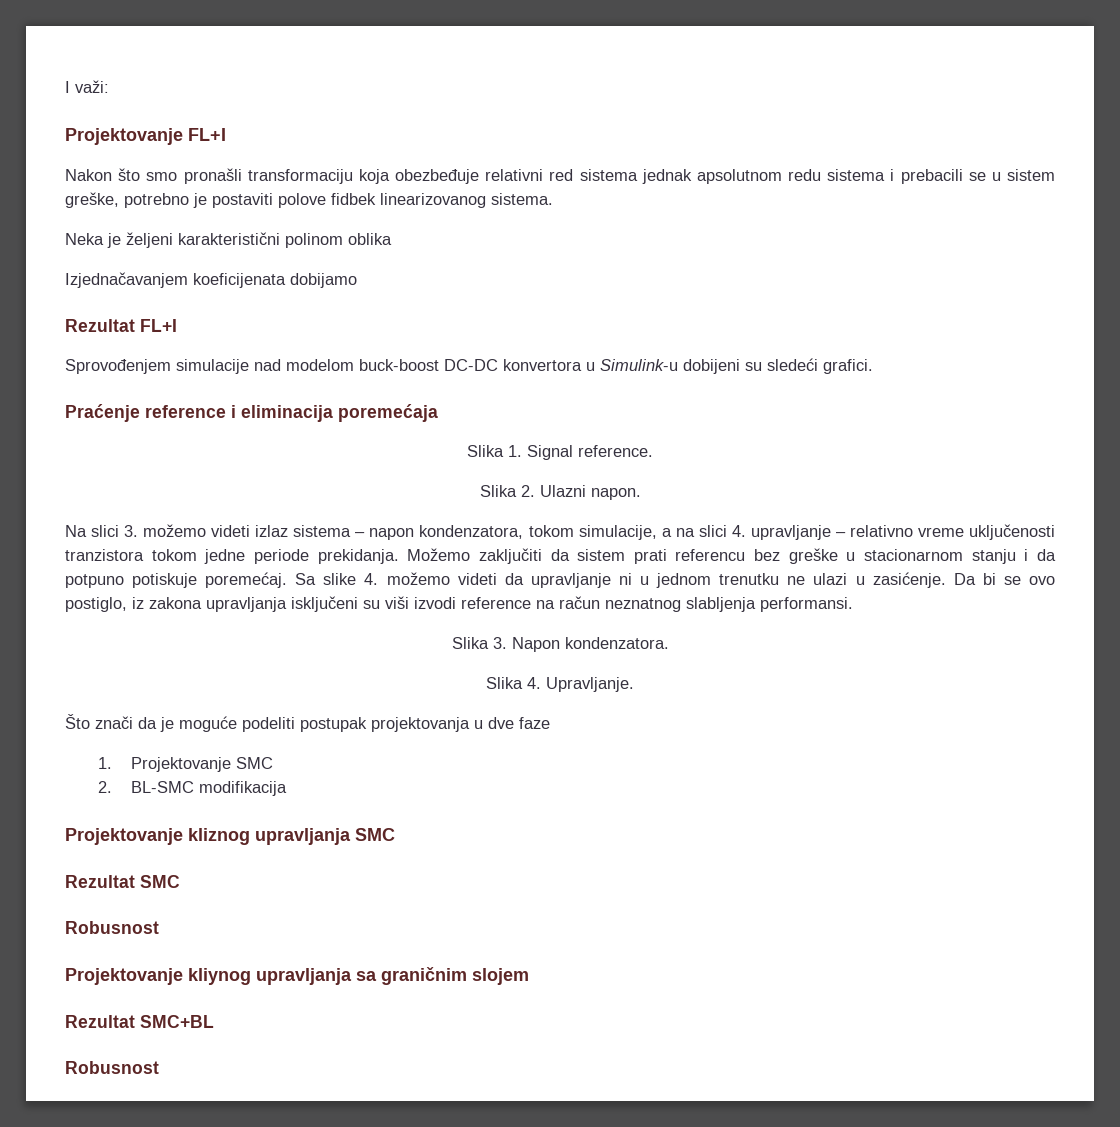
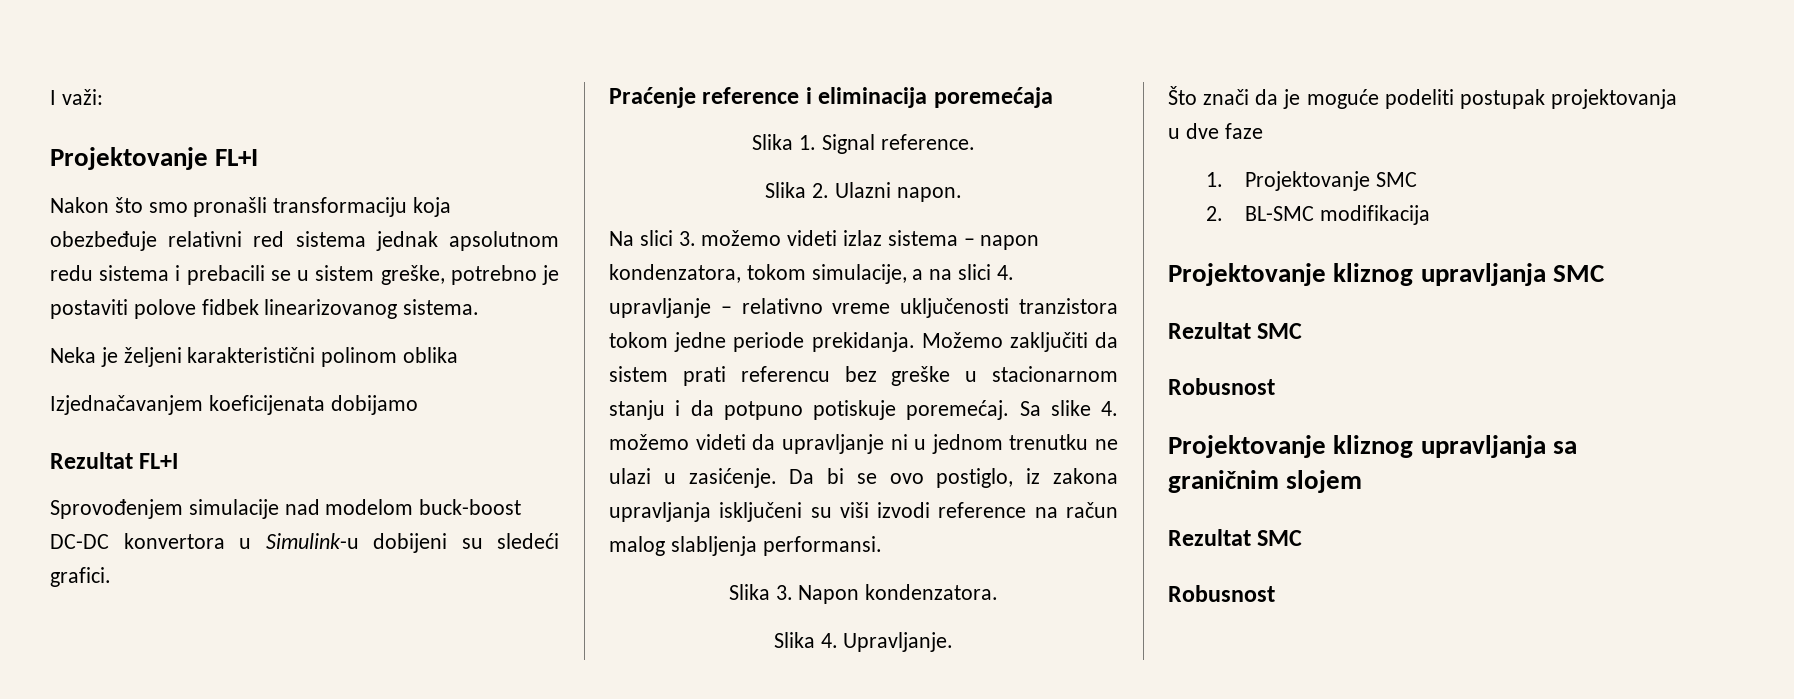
- Da bi se ovo postiglo, iz zakona upravljanja isključeni su viši izvodi reference na račun neznatnog slabljenja performansi.
+ Da bi se ovo postiglo, iz zakona upravljanja isključeni su viši izvodi reference na račun malog slabljenja performansi.
- Projektovanje kliynog upravljanja sa graničnim slojem
- Rezultat SMC+BL
+ Projektovanje kliznog upravljanja sa graničnim slojem
+ Rezultat SMC

